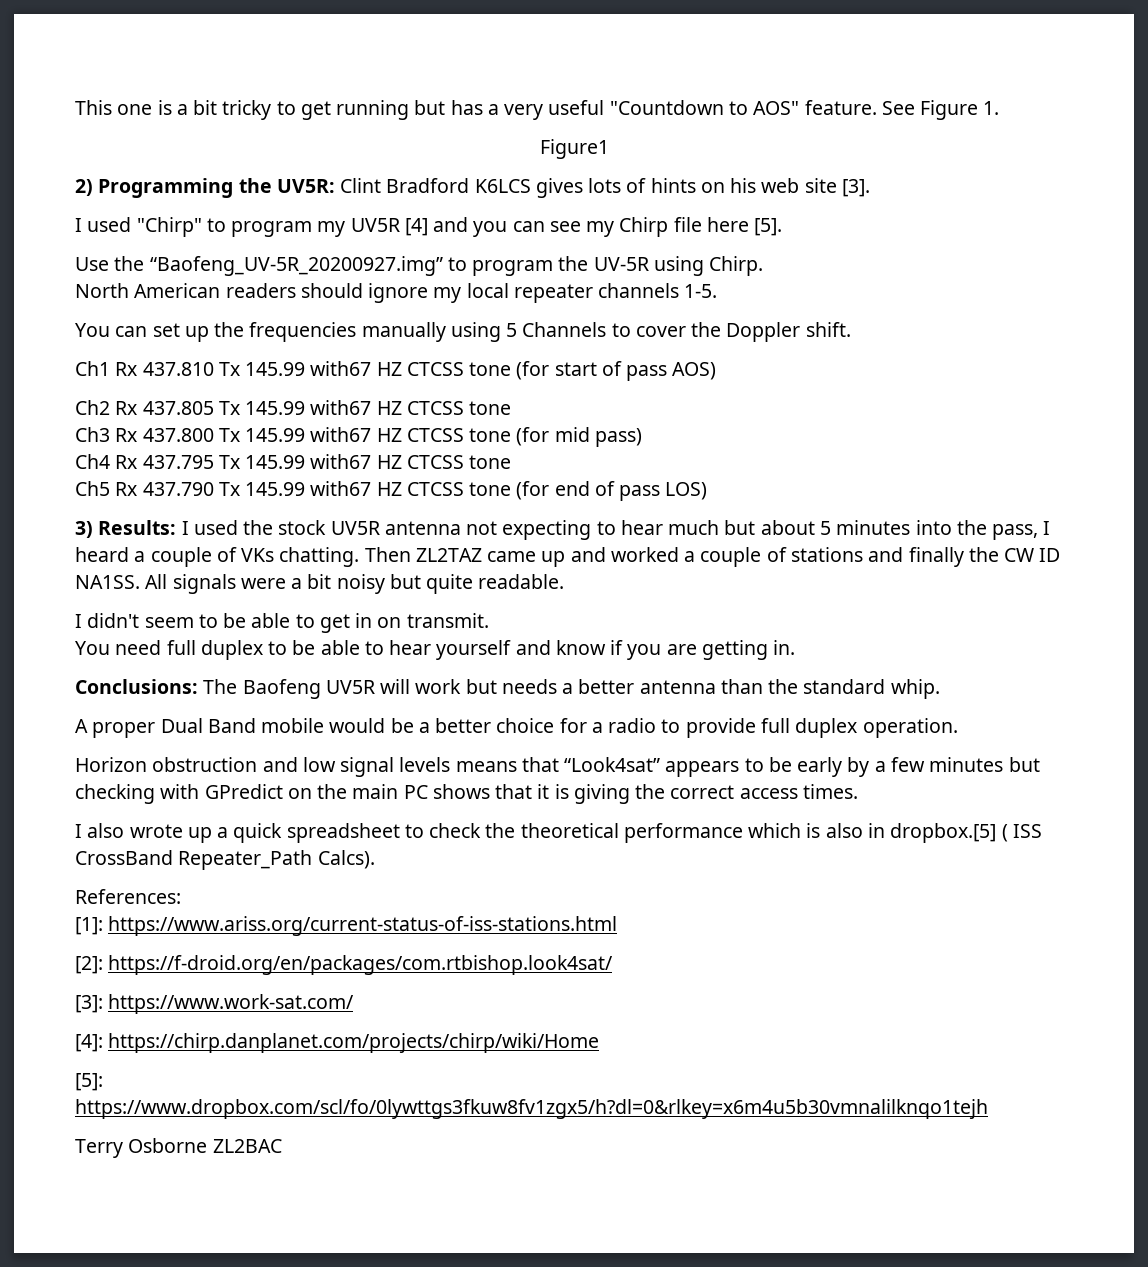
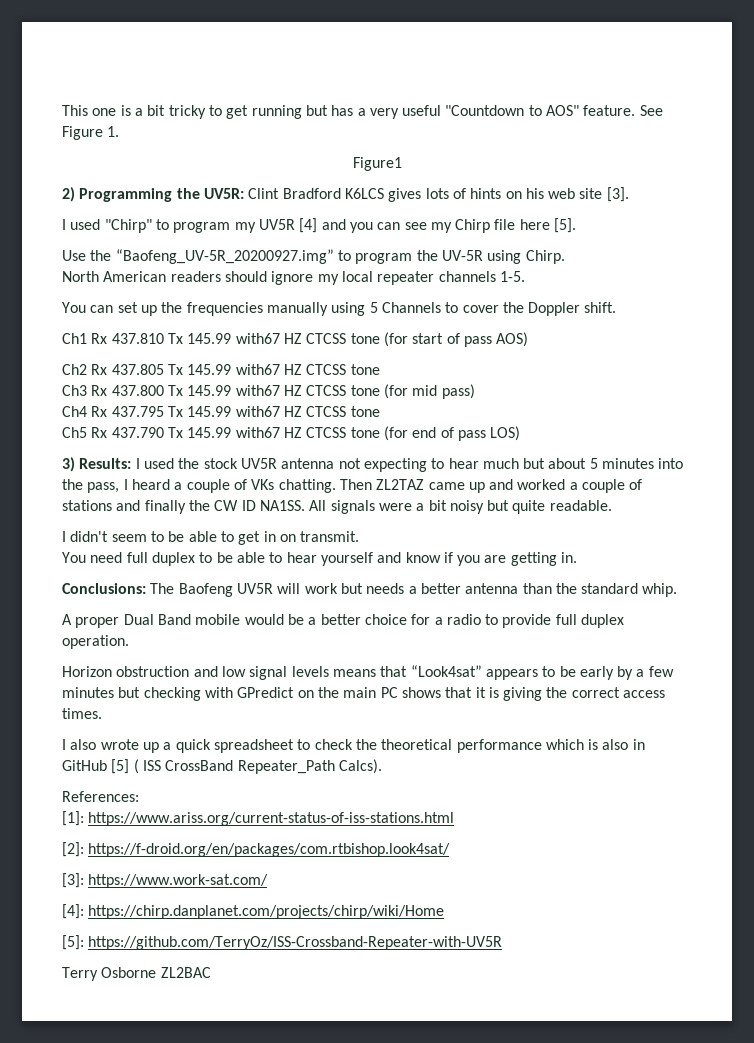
- I also wrote up a quick spreadsheet to check the theoretical performance which is also in dropbox.[5] ( ISS CrossBand Repeater_Path Calcs).
+ I also wrote up a quick spreadsheet to check the theoretical performance which is also in GitHub [5] ( ISS CrossBand Repeater_Path Calcs).
- [5]:
- https://www.dropbox.com/scl/fo/0lywttgs3fkuw8fv1zgx5/h?dl=0&rlkey=x6m4u5b30vmnalilknqo1tejh
+ [5]: https://github.com/TerryOz/ISS-Crossband-Repeater-with-UV5R

